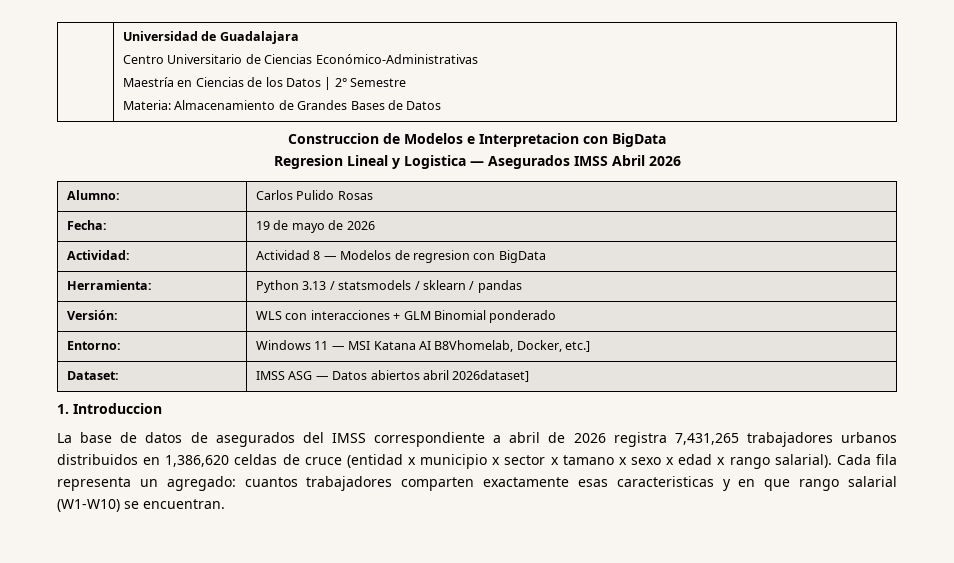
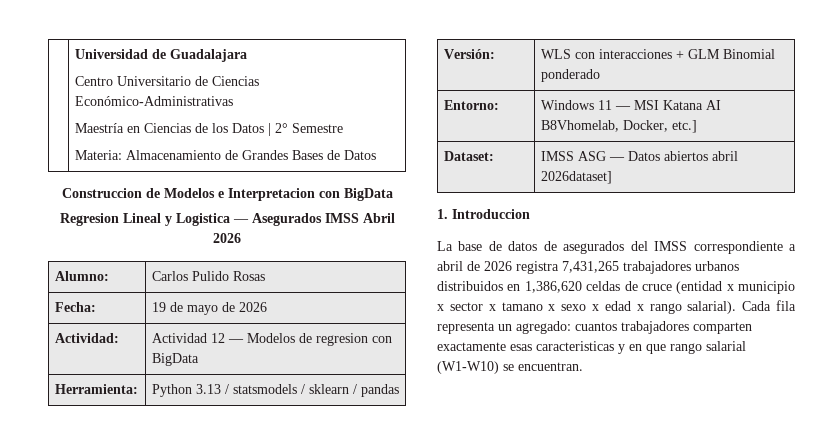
- Actividad: | Actividad 8 — Modelos de regresion con BigData
+ Actividad: | Actividad 12 — Modelos de regresion con BigData

